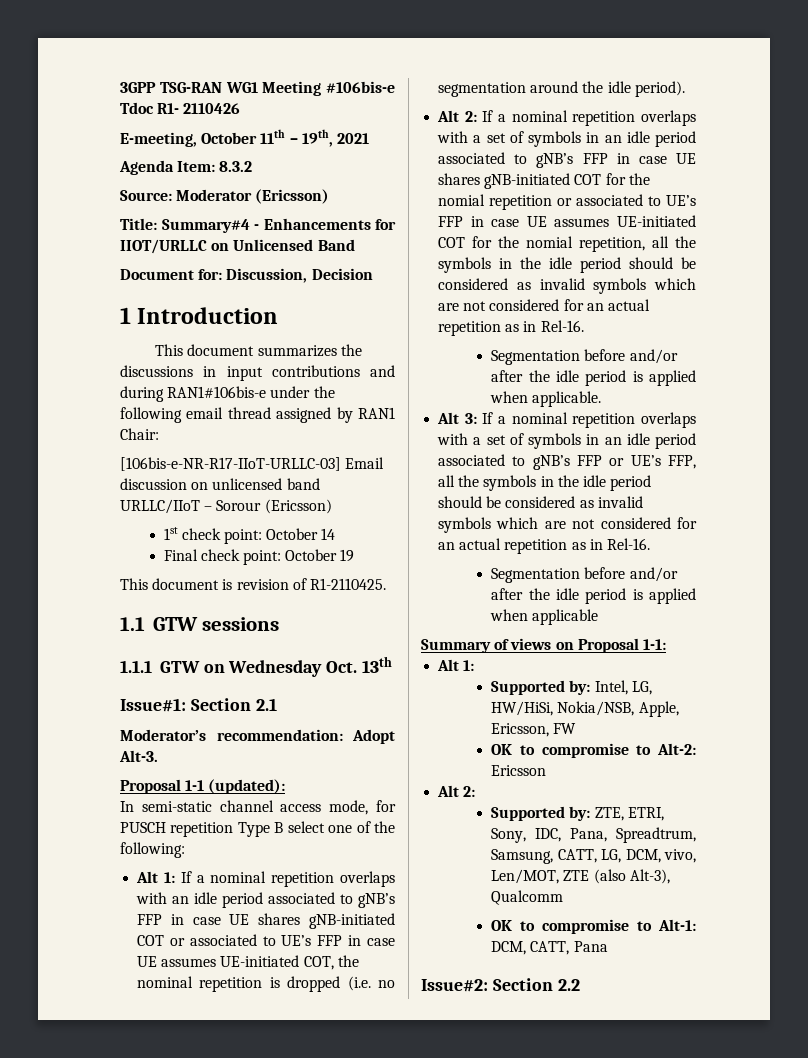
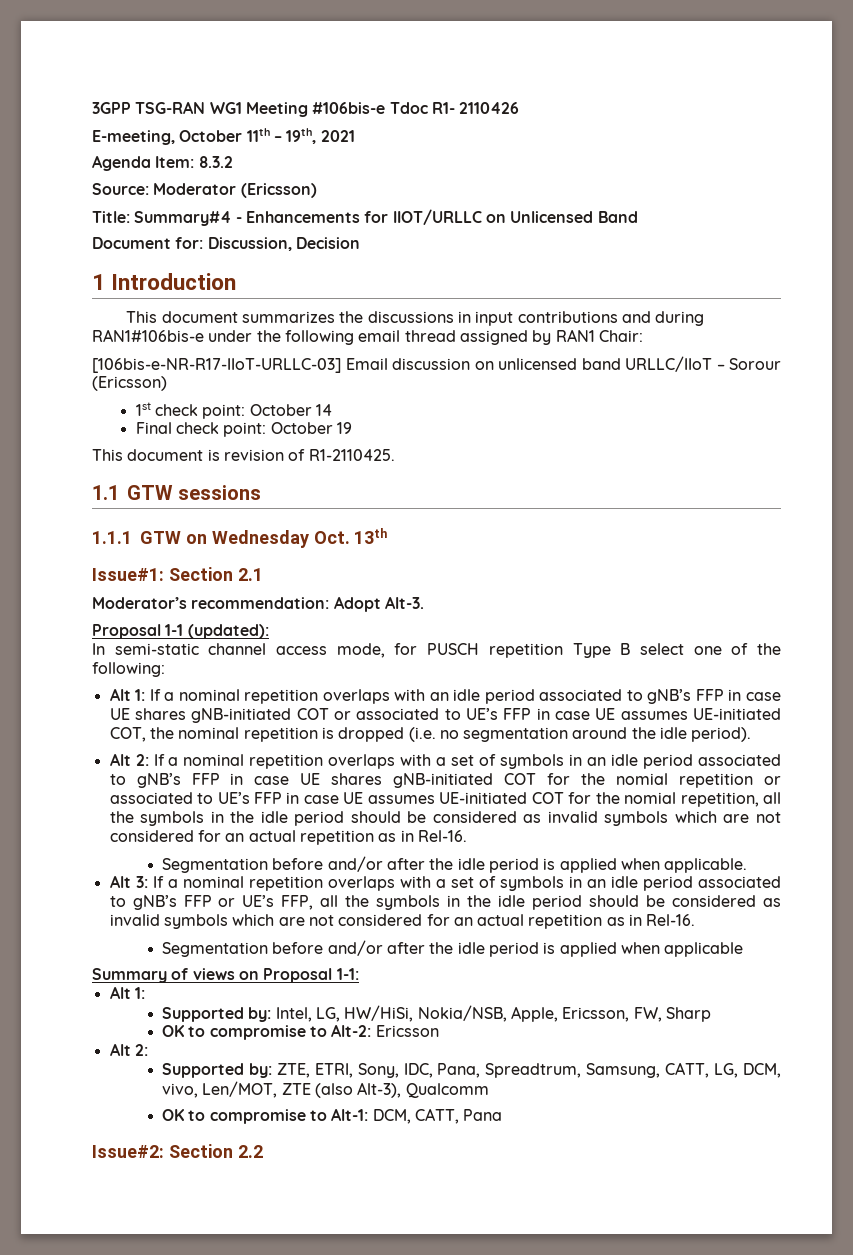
- Supported by: Intel, LG, HW/HiSi, Nokia/NSB, Apple, Ericsson, FW
+ Supported by: Intel, LG, HW/HiSi, Nokia/NSB, Apple, Ericsson, FW, Sharp

